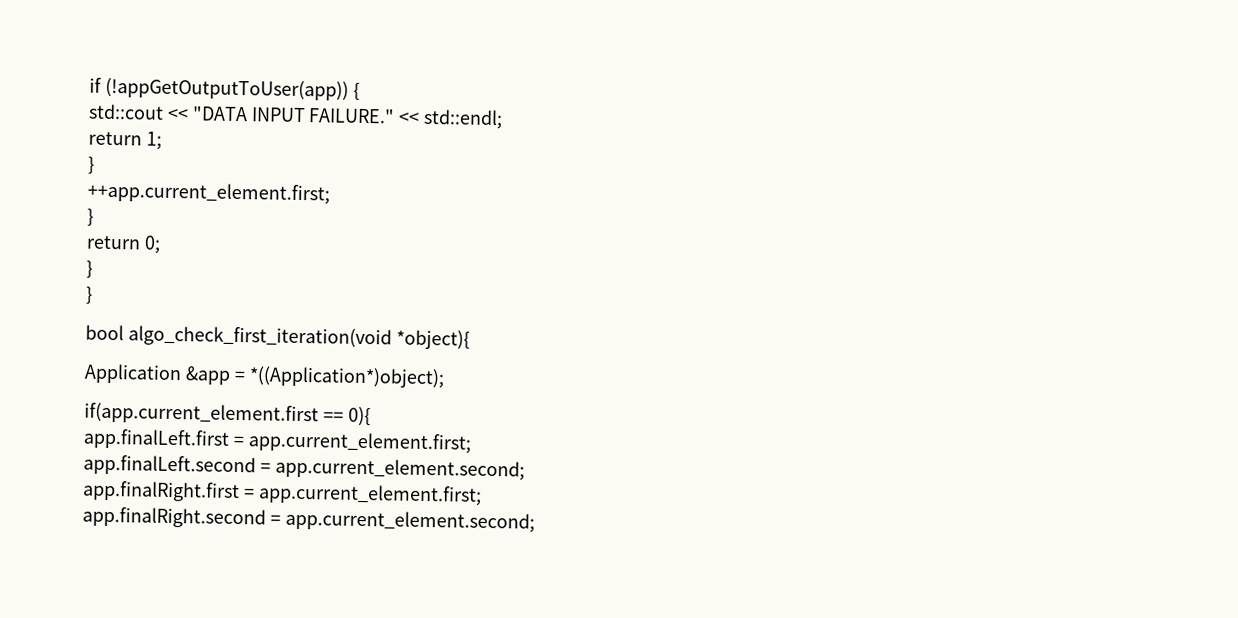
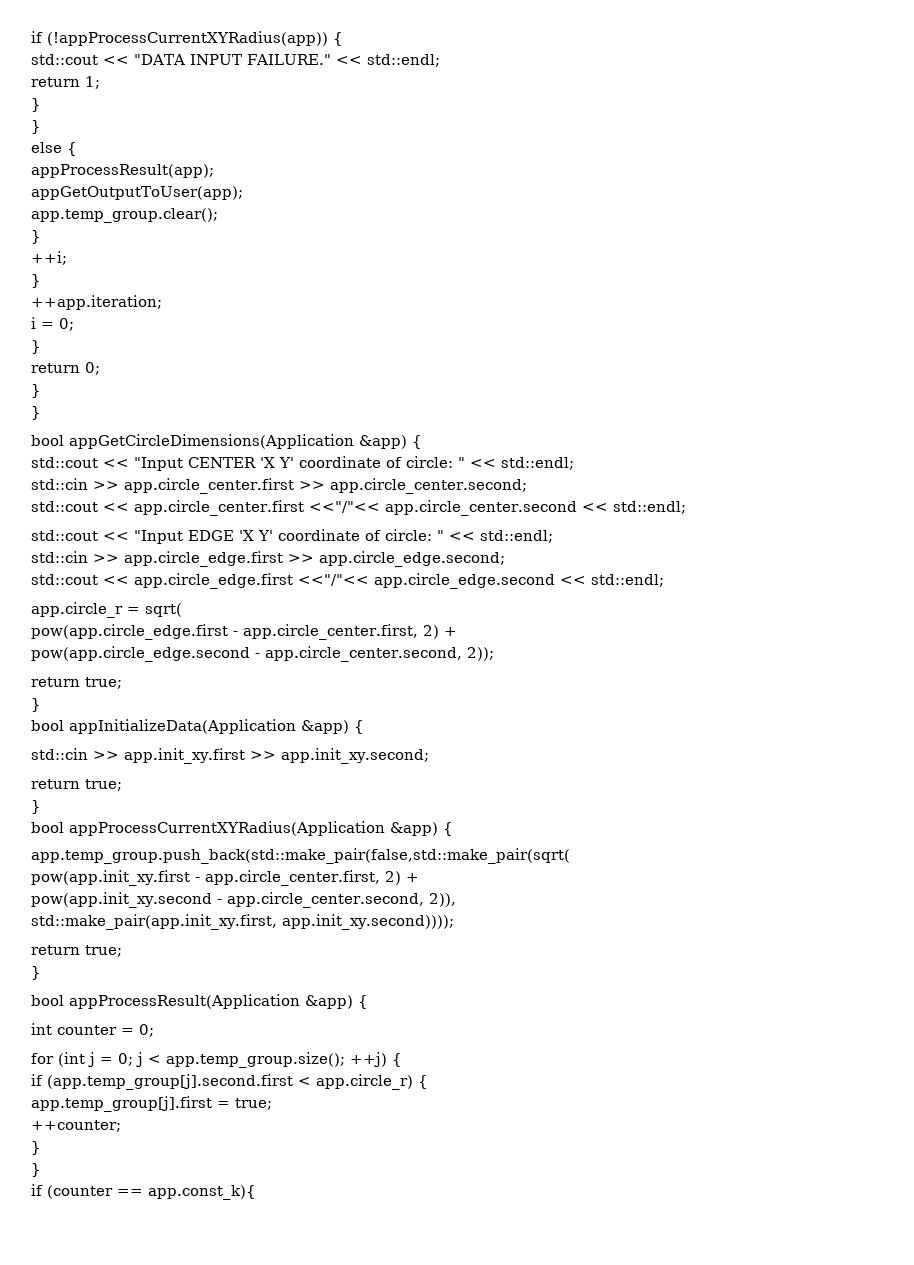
- if (!appGetOutputToUser(app)) {
+ if (!appProcessCurrentXYRadius(app)) {
  return 1;
  }
- ++app.current_element.first;
+ }
+ else {
+ appProcessResult(app);
+ appGetOutputToUser(app);
+ app.temp_group.clear();
+ }
+ ++i;
+ }
+ ++app.iteration;
+ i = 0;
- bool algo_check_first_iteration(void *object){
- Application &app = *((Application*)object);
- if(app.current_element.first == 0){
- app.finalLeft.first = app.current_element.first;
- app.finalLeft.second = app.current_element.second;
- app.finalRight.first = app.current_element.first;
- app.finalRight.second = app.current_element.second;
+ bool appGetCircleDimensions(Application &app) {
+ std::cout << "Input CENTER 'X Y' coordinate of circle: " << std::endl;
+ std::cin >> app.circle_center.first >> app.circle_center.second;
+ std::cout << app.circle_center.first <<"/"<< app.circle_center.second << std::endl;
+ std::cout << "Input EDGE 'X Y' coordinate of circle: " << std::endl;
+ std::cin >> app.circle_edge.first >> app.circle_edge.second;
+ std::cout << app.circle_edge.first <<"/"<< app.circle_edge.second << std::endl;
+ app.circle_r = sqrt(
+ pow(app.circle_edge.first - app.circle_center.first, 2) +
+ pow(app.circle_edge.second - app.circle_center.second, 2));
+ return true;
+ }
+ bool appInitializeData(Application &app) {
+ std::cin >> app.init_xy.first >> app.init_xy.second;
+ return true;
+ }
+ bool appProcessCurrentXYRadius(Application &app) {
+ app.temp_group.push_back(std::make_pair(false,std::make_pair(sqrt(
+ pow(app.init_xy.first - app.circle_center.first, 2) +
+ pow(app.init_xy.second - app.circle_center.second, 2)),
+ std::make_pair(app.init_xy.first, app.init_xy.second))));
+ return true;
+ }
+ bool appProcessResult(Application &app) {
+ int counter = 0;
+ for (int j = 0; j < app.temp_group.size(); ++j) {
+ if (app.temp_group[j].second.first < app.circle_r) {
+ app.temp_group[j].first = true;
+ ++counter;
+ }
+ }
+ if (counter == app.const_k){

